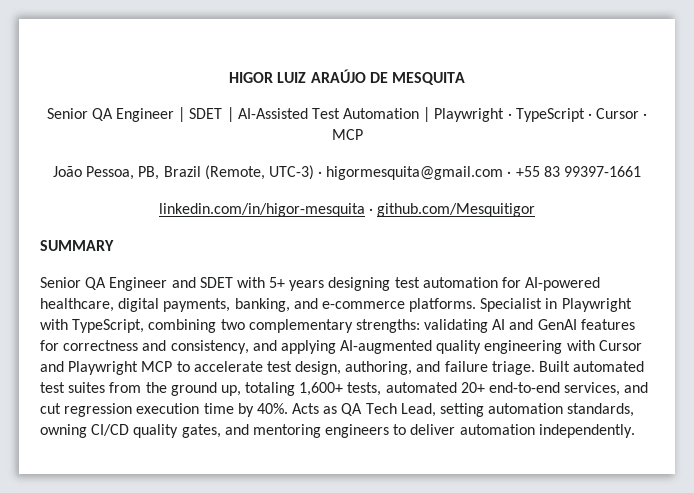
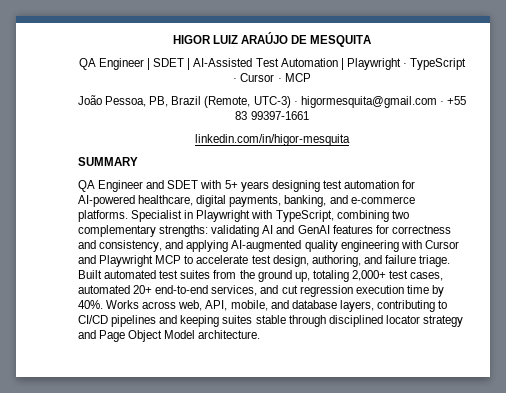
- Senior QA Engineer | SDET | AI-Assisted Test Automation | Playwright · TypeScript · Cursor · MCP
+ QA Engineer | SDET | AI-Assisted Test Automation | Playwright · TypeScript · Cursor · MCP
- linkedin.com/in/higor-mesquita · github.com/Mesquitigor
+ linkedin.com/in/higor-mesquita
- Senior QA Engineer and SDET with 5+ years designing test automation for AI-powered healthcare, digital payments, banking, and e-commerce platforms.
+ QA Engineer and SDET with 5+ years designing test automation for AI-powered healthcare, digital payments, banking, and e-commerce platforms.
- Built automated test suites from the ground up, totaling 1,600+ tests, automated 20+ end-to-end services, and cut regression execution time by 40%.
+ Built automated test suites from the ground up, totaling 2,000+ test cases, automated 20+ end-to-end services, and cut regression execution time by 40%.
- Acts as QA Tech Lead, setting automation standards, owning CI/CD quality gates, and mentoring engineers to deliver automation independently.
+ Works across web, API, mobile, and database layers, contributing to CI/CD pipelines and keeping suites stable through disciplined locator strategy and Page Object Model architecture.

